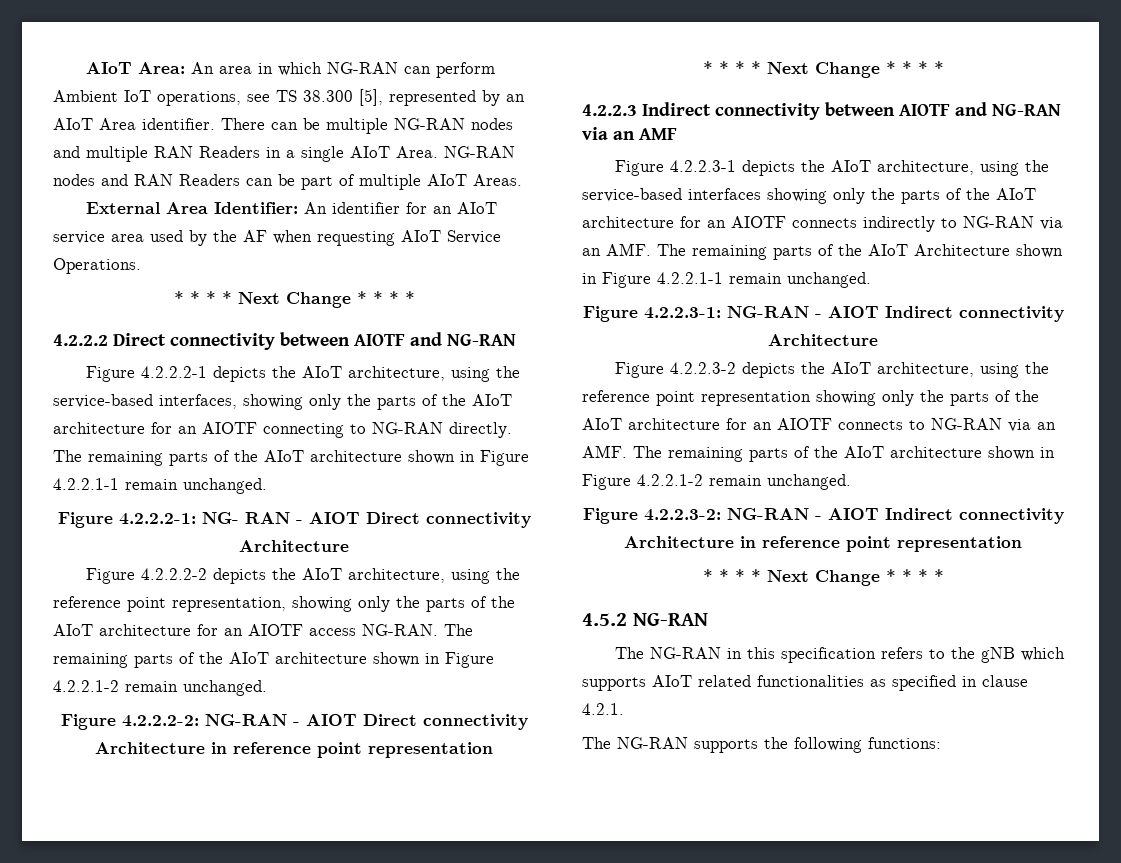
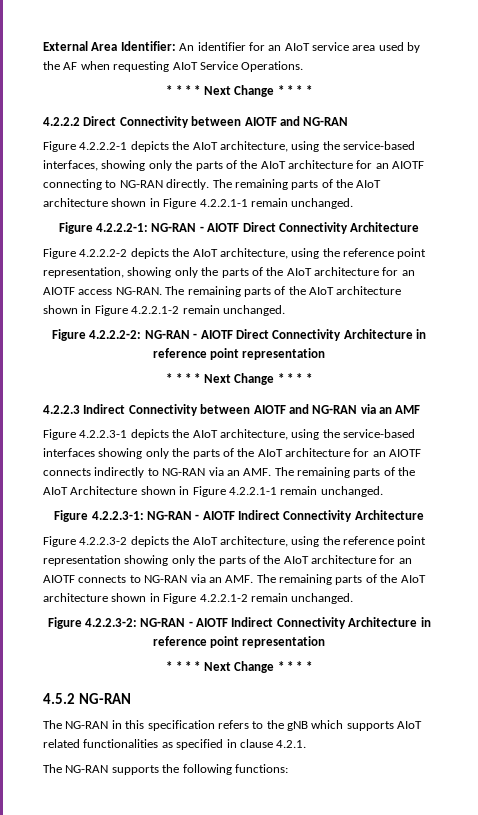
- AIoT Area: An area in which NG-RAN can perform Ambient IoT operations, see TS 38.300 [5], represented by an AIoT Area identifier. There can be multiple NG-RAN nodes and multiple RAN Readers in a single AIoT Area. NG-RAN nodes and RAN Readers can be part of multiple AIoT Areas.
- 4.2.2.2 Direct connectivity between AIOTF and NG-RAN
+ 4.2.2.2 Direct Connectivity between AIOTF and NG-RAN
- Figure 4.2.2.2-1: NG- RAN - AIOT Direct connectivity Architecture
+ Figure 4.2.2.2-1: NG-RAN - AIOTF Direct Connectivity Architecture
- Figure 4.2.2.2-2: NG-RAN - AIOT Direct connectivity Architecture in reference point representation
+ Figure 4.2.2.2-2: NG-RAN - AIOTF Direct Connectivity Architecture in reference point representation
- 4.2.2.3 Indirect connectivity between AIOTF and NG-RAN via an AMF
+ 4.2.2.3 Indirect Connectivity between AIOTF and NG-RAN via an AMF
- Figure 4.2.2.3-1: NG-RAN - AIOT Indirect connectivity Architecture
+ Figure 4.2.2.3-1: NG-RAN - AIOTF Indirect Connectivity Architecture
- Figure 4.2.2.3-2: NG-RAN - AIOT Indirect connectivity Architecture in reference point representation
+ Figure 4.2.2.3-2: NG-RAN - AIOTF Indirect Connectivity Architecture in reference point representation

